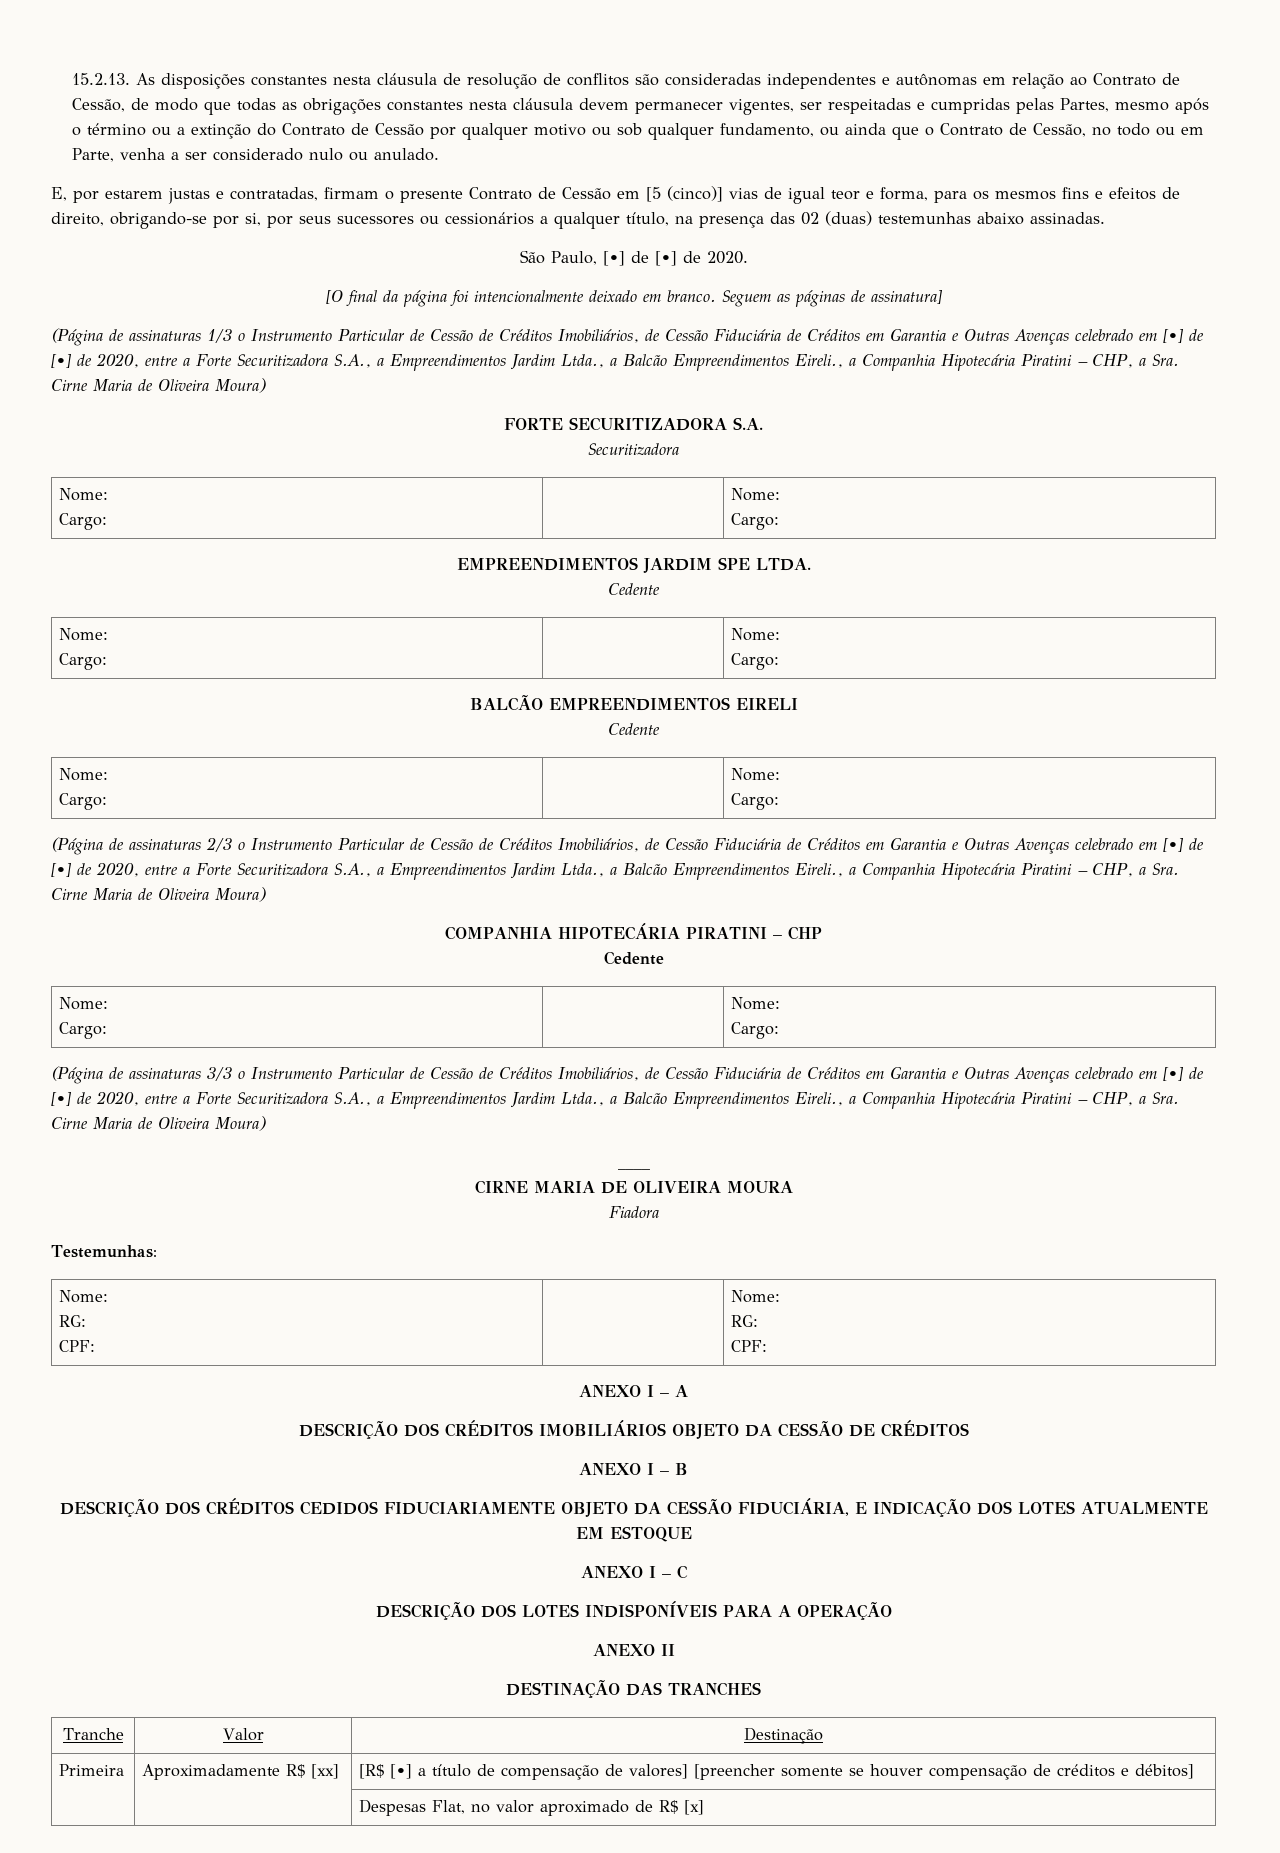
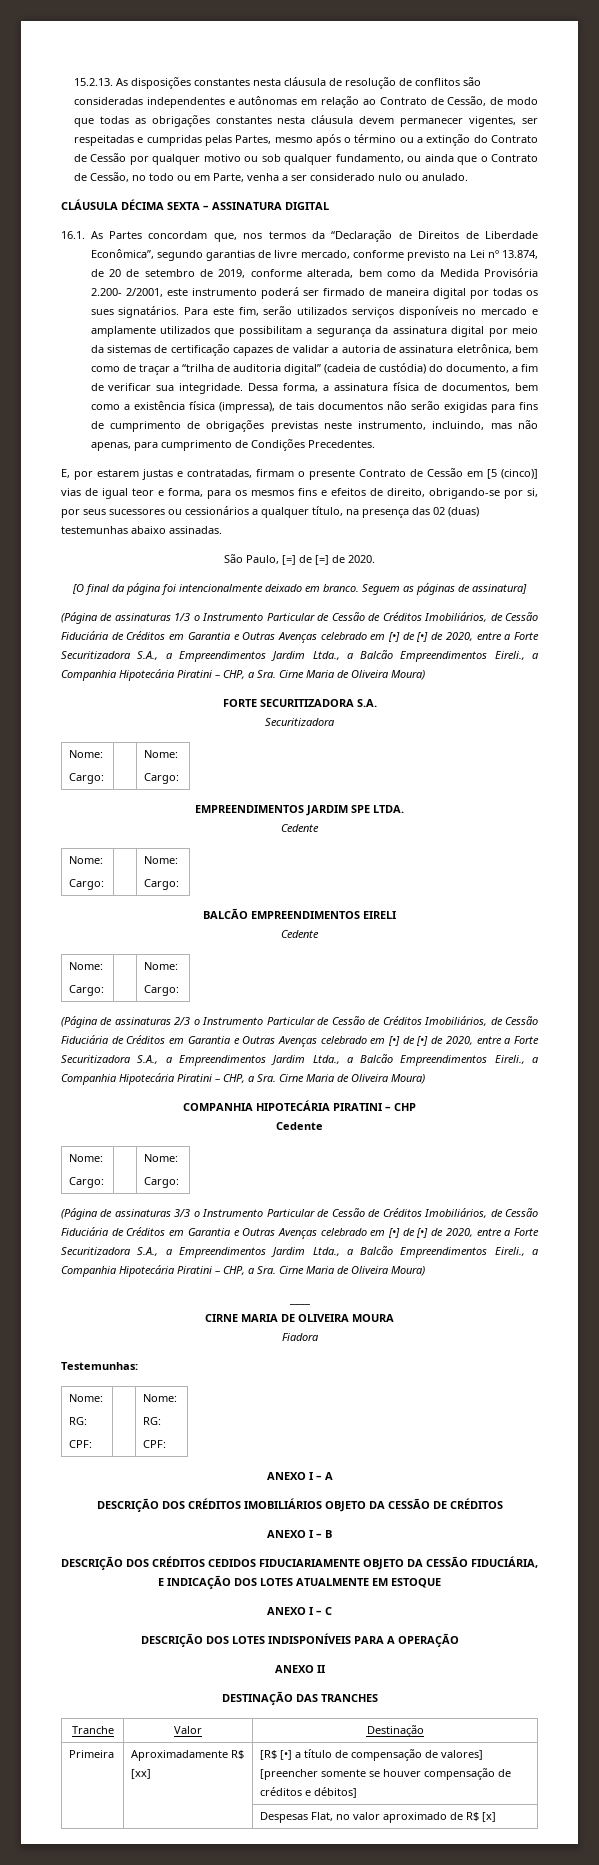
+ CLÁUSULA DÉCIMA SEXTA – ASSINATURA DIGITAL
+ 16.1. As Partes concordam que, nos termos da “Declaração de Direitos de Liberdade Econômica”, segundo garantias de livre mercado, conforme previsto na Lei nº 13.874, de 20 de setembro de 2019, conforme alterada, bem como da Medida Provisória 2.200- 2/2001, este instrumento poderá ser firmado de maneira digital por todas os sues signatários. Para este fim, serão utilizados serviços disponíveis no mercado e amplamente utilizados que possibilitam a segurança da assinatura digital por meio da sistemas de certificação capazes de validar a autoria de assinatura eletrônica, bem como de traçar a “trilha de auditoria digital” (cadeia de custódia) do documento, a fim de verificar sua integridade. Dessa forma, a assinatura física de documentos, bem como a existência física (impressa), de tais documentos não serão exigidas para fins de cumprimento de obrigações previstas neste instrumento, incluindo, mas não apenas, para cumprimento de Condições Precedentes.
- São Paulo, [•] de [•] de 2020.
+ São Paulo, [=] de [=] de 2020.

